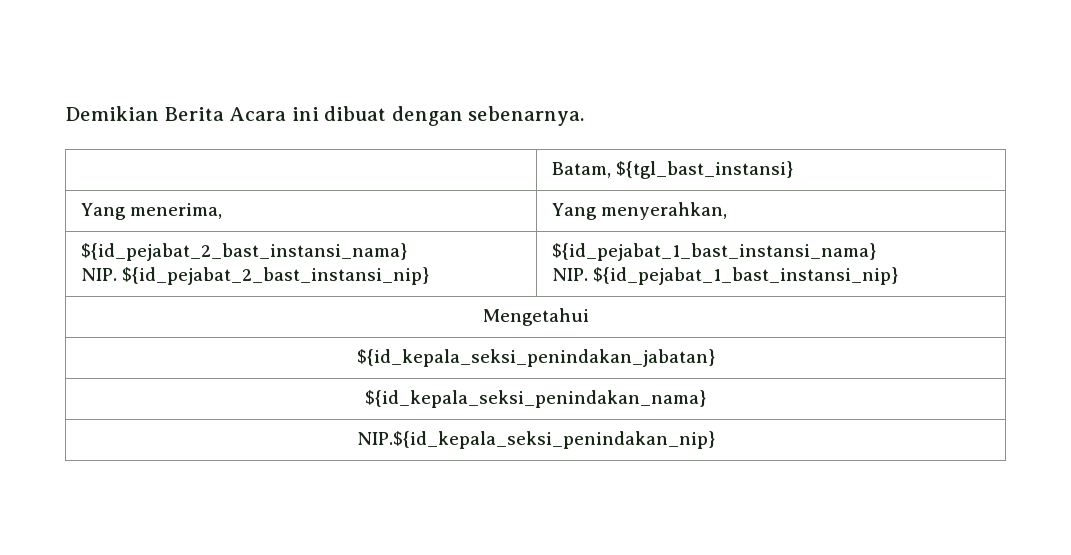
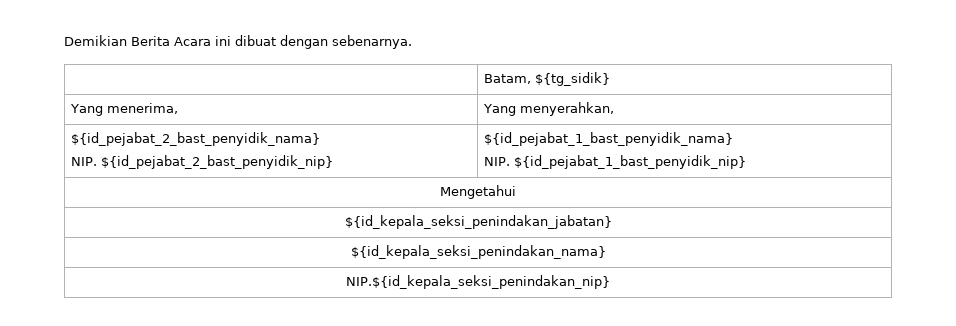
- | Batam, ${tgl_bast_instansi}
+ | Batam, ${tg_sidik}
- ${id_pejabat_2_bast_instansi_nama}
- NIP. ${id_pejabat_2_bast_instansi_nip} | ${id_pejabat_1_bast_instansi_nama}
- NIP. ${id_pejabat_1_bast_instansi_nip}
+ ${id_pejabat_2_bast_penyidik_nama}
+ NIP. ${id_pejabat_2_bast_penyidik_nip} | ${id_pejabat_1_bast_penyidik_nama}
+ NIP. ${id_pejabat_1_bast_penyidik_nip}

